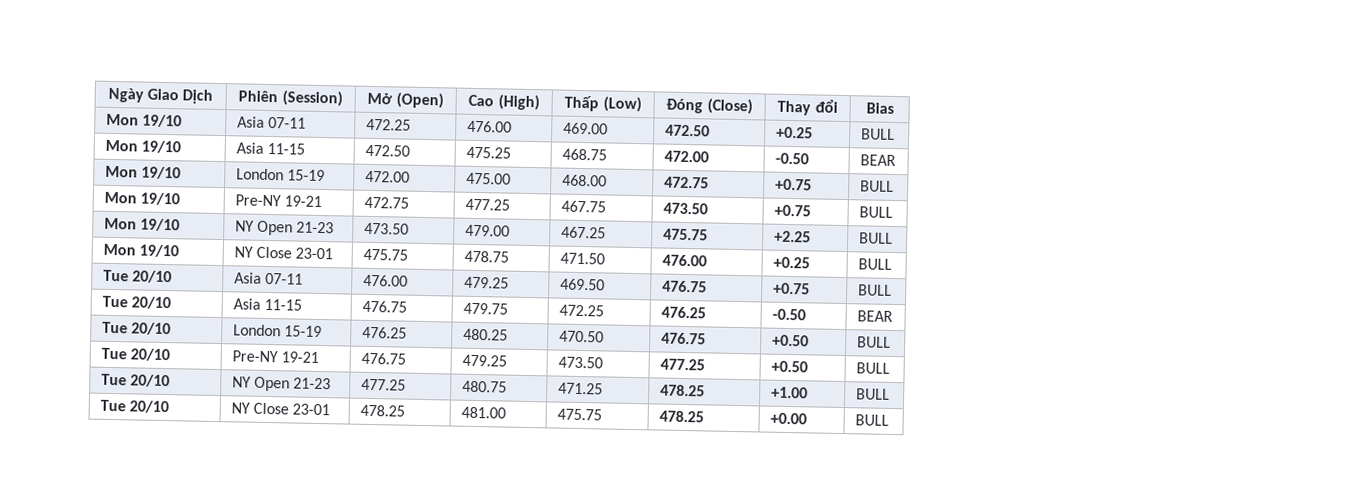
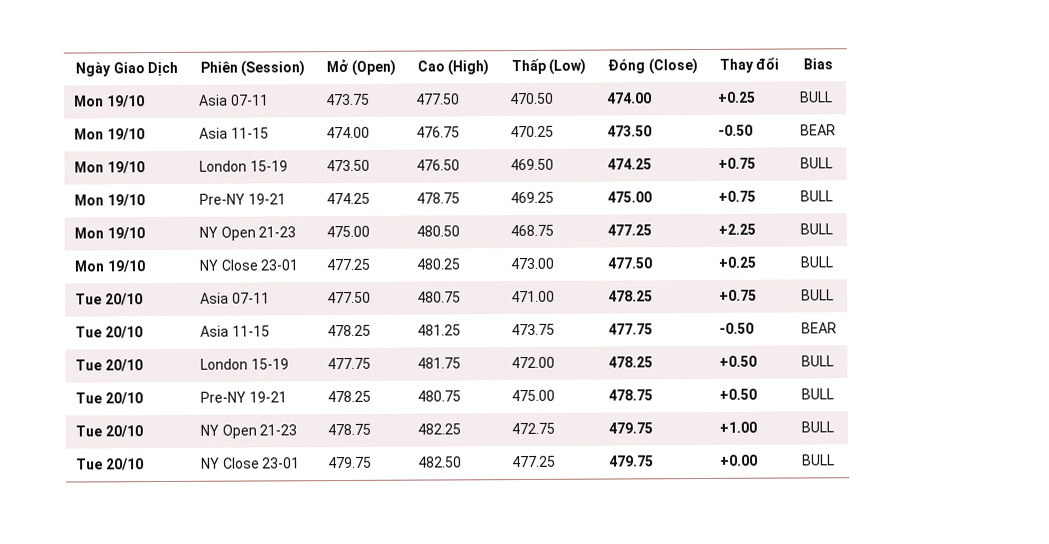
- Mon 19/10 | Asia 07-11 | 472.25 | 476.00 | 469.00 | 472.50 | +0.25 | BULL
+ Mon 19/10 | Asia 07-11 | 473.75 | 477.50 | 470.50 | 474.00 | +0.25 | BULL
- Mon 19/10 | Asia 11-15 | 472.50 | 475.25 | 468.75 | 472.00 | -0.50 | BEAR
+ Mon 19/10 | Asia 11-15 | 474.00 | 476.75 | 470.25 | 473.50 | -0.50 | BEAR
- Mon 19/10 | London 15-19 | 472.00 | 475.00 | 468.00 | 472.75 | +0.75 | BULL
+ Mon 19/10 | London 15-19 | 473.50 | 476.50 | 469.50 | 474.25 | +0.75 | BULL
- Mon 19/10 | Pre-NY 19-21 | 472.75 | 477.25 | 467.75 | 473.50 | +0.75 | BULL
+ Mon 19/10 | Pre-NY 19-21 | 474.25 | 478.75 | 469.25 | 475.00 | +0.75 | BULL
- Mon 19/10 | NY Open 21-23 | 473.50 | 479.00 | 467.25 | 475.75 | +2.25 | BULL
+ Mon 19/10 | NY Open 21-23 | 475.00 | 480.50 | 468.75 | 477.25 | +2.25 | BULL
- Mon 19/10 | NY Close 23-01 | 475.75 | 478.75 | 471.50 | 476.00 | +0.25 | BULL
+ Mon 19/10 | NY Close 23-01 | 477.25 | 480.25 | 473.00 | 477.50 | +0.25 | BULL
- Tue 20/10 | Asia 07-11 | 476.00 | 479.25 | 469.50 | 476.75 | +0.75 | BULL
+ Tue 20/10 | Asia 07-11 | 477.50 | 480.75 | 471.00 | 478.25 | +0.75 | BULL
- Tue 20/10 | Asia 11-15 | 476.75 | 479.75 | 472.25 | 476.25 | -0.50 | BEAR
+ Tue 20/10 | Asia 11-15 | 478.25 | 481.25 | 473.75 | 477.75 | -0.50 | BEAR
- Tue 20/10 | London 15-19 | 476.25 | 480.25 | 470.50 | 476.75 | +0.50 | BULL
+ Tue 20/10 | London 15-19 | 477.75 | 481.75 | 472.00 | 478.25 | +0.50 | BULL
- Tue 20/10 | Pre-NY 19-21 | 476.75 | 479.25 | 473.50 | 477.25 | +0.50 | BULL
+ Tue 20/10 | Pre-NY 19-21 | 478.25 | 480.75 | 475.00 | 478.75 | +0.50 | BULL
- Tue 20/10 | NY Open 21-23 | 477.25 | 480.75 | 471.25 | 478.25 | +1.00 | BULL
+ Tue 20/10 | NY Open 21-23 | 478.75 | 482.25 | 472.75 | 479.75 | +1.00 | BULL
- Tue 20/10 | NY Close 23-01 | 478.25 | 481.00 | 475.75 | 478.25 | +0.00 | BULL
+ Tue 20/10 | NY Close 23-01 | 479.75 | 482.50 | 477.25 | 479.75 | +0.00 | BULL

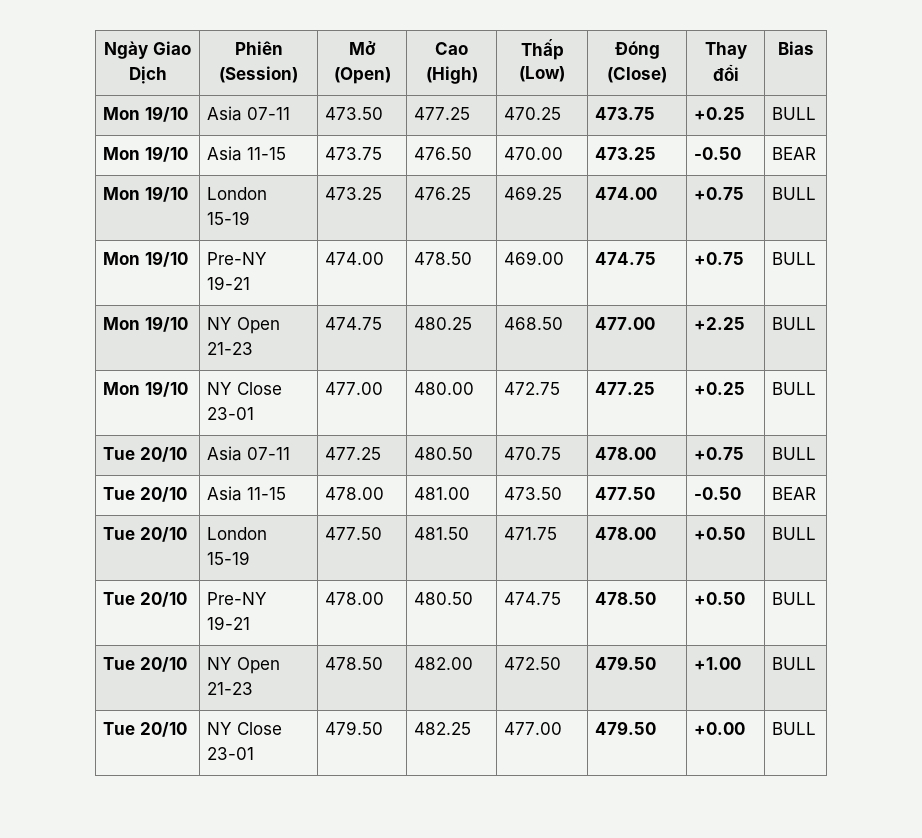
- Mon 19/10 | Asia 07-11 | 473.75 | 477.50 | 470.50 | 474.00 | +0.25 | BULL
+ Mon 19/10 | Asia 07-11 | 473.50 | 477.25 | 470.25 | 473.75 | +0.25 | BULL
- Mon 19/10 | Asia 11-15 | 474.00 | 476.75 | 470.25 | 473.50 | -0.50 | BEAR
+ Mon 19/10 | Asia 11-15 | 473.75 | 476.50 | 470.00 | 473.25 | -0.50 | BEAR
- Mon 19/10 | London 15-19 | 473.50 | 476.50 | 469.50 | 474.25 | +0.75 | BULL
+ Mon 19/10 | London 15-19 | 473.25 | 476.25 | 469.25 | 474.00 | +0.75 | BULL
- Mon 19/10 | Pre-NY 19-21 | 474.25 | 478.75 | 469.25 | 475.00 | +0.75 | BULL
+ Mon 19/10 | Pre-NY 19-21 | 474.00 | 478.50 | 469.00 | 474.75 | +0.75 | BULL
- Mon 19/10 | NY Open 21-23 | 475.00 | 480.50 | 468.75 | 477.25 | +2.25 | BULL
+ Mon 19/10 | NY Open 21-23 | 474.75 | 480.25 | 468.50 | 477.00 | +2.25 | BULL
- Mon 19/10 | NY Close 23-01 | 477.25 | 480.25 | 473.00 | 477.50 | +0.25 | BULL
+ Mon 19/10 | NY Close 23-01 | 477.00 | 480.00 | 472.75 | 477.25 | +0.25 | BULL
- Tue 20/10 | Asia 07-11 | 477.50 | 480.75 | 471.00 | 478.25 | +0.75 | BULL
+ Tue 20/10 | Asia 07-11 | 477.25 | 480.50 | 470.75 | 478.00 | +0.75 | BULL
- Tue 20/10 | Asia 11-15 | 478.25 | 481.25 | 473.75 | 477.75 | -0.50 | BEAR
+ Tue 20/10 | Asia 11-15 | 478.00 | 481.00 | 473.50 | 477.50 | -0.50 | BEAR
- Tue 20/10 | London 15-19 | 477.75 | 481.75 | 472.00 | 478.25 | +0.50 | BULL
+ Tue 20/10 | London 15-19 | 477.50 | 481.50 | 471.75 | 478.00 | +0.50 | BULL
- Tue 20/10 | Pre-NY 19-21 | 478.25 | 480.75 | 475.00 | 478.75 | +0.50 | BULL
+ Tue 20/10 | Pre-NY 19-21 | 478.00 | 480.50 | 474.75 | 478.50 | +0.50 | BULL
- Tue 20/10 | NY Open 21-23 | 478.75 | 482.25 | 472.75 | 479.75 | +1.00 | BULL
+ Tue 20/10 | NY Open 21-23 | 478.50 | 482.00 | 472.50 | 479.50 | +1.00 | BULL
- Tue 20/10 | NY Close 23-01 | 479.75 | 482.50 | 477.25 | 479.75 | +0.00 | BULL
+ Tue 20/10 | NY Close 23-01 | 479.50 | 482.25 | 477.00 | 479.50 | +0.00 | BULL

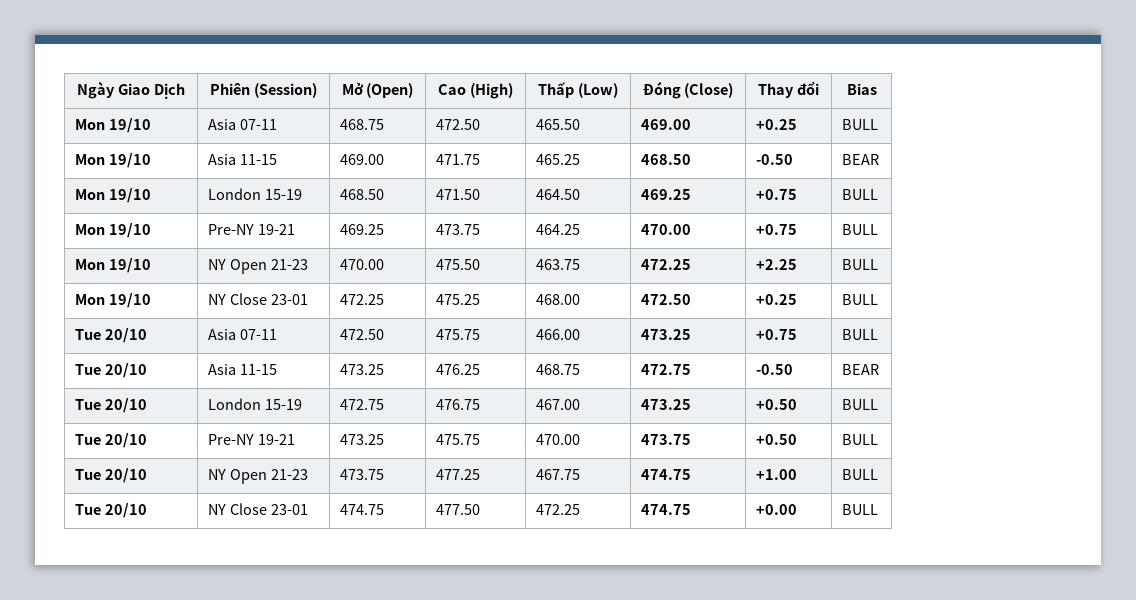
- Mon 19/10 | Asia 07-11 | 473.50 | 477.25 | 470.25 | 473.75 | +0.25 | BULL
+ Mon 19/10 | Asia 07-11 | 468.75 | 472.50 | 465.50 | 469.00 | +0.25 | BULL
- Mon 19/10 | Asia 11-15 | 473.75 | 476.50 | 470.00 | 473.25 | -0.50 | BEAR
+ Mon 19/10 | Asia 11-15 | 469.00 | 471.75 | 465.25 | 468.50 | -0.50 | BEAR
- Mon 19/10 | London 15-19 | 473.25 | 476.25 | 469.25 | 474.00 | +0.75 | BULL
+ Mon 19/10 | London 15-19 | 468.50 | 471.50 | 464.50 | 469.25 | +0.75 | BULL
- Mon 19/10 | Pre-NY 19-21 | 474.00 | 478.50 | 469.00 | 474.75 | +0.75 | BULL
+ Mon 19/10 | Pre-NY 19-21 | 469.25 | 473.75 | 464.25 | 470.00 | +0.75 | BULL
- Mon 19/10 | NY Open 21-23 | 474.75 | 480.25 | 468.50 | 477.00 | +2.25 | BULL
+ Mon 19/10 | NY Open 21-23 | 470.00 | 475.50 | 463.75 | 472.25 | +2.25 | BULL
- Mon 19/10 | NY Close 23-01 | 477.00 | 480.00 | 472.75 | 477.25 | +0.25 | BULL
+ Mon 19/10 | NY Close 23-01 | 472.25 | 475.25 | 468.00 | 472.50 | +0.25 | BULL
- Tue 20/10 | Asia 07-11 | 477.25 | 480.50 | 470.75 | 478.00 | +0.75 | BULL
+ Tue 20/10 | Asia 07-11 | 472.50 | 475.75 | 466.00 | 473.25 | +0.75 | BULL
- Tue 20/10 | Asia 11-15 | 478.00 | 481.00 | 473.50 | 477.50 | -0.50 | BEAR
+ Tue 20/10 | Asia 11-15 | 473.25 | 476.25 | 468.75 | 472.75 | -0.50 | BEAR
- Tue 20/10 | London 15-19 | 477.50 | 481.50 | 471.75 | 478.00 | +0.50 | BULL
+ Tue 20/10 | London 15-19 | 472.75 | 476.75 | 467.00 | 473.25 | +0.50 | BULL
- Tue 20/10 | Pre-NY 19-21 | 478.00 | 480.50 | 474.75 | 478.50 | +0.50 | BULL
+ Tue 20/10 | Pre-NY 19-21 | 473.25 | 475.75 | 470.00 | 473.75 | +0.50 | BULL
- Tue 20/10 | NY Open 21-23 | 478.50 | 482.00 | 472.50 | 479.50 | +1.00 | BULL
+ Tue 20/10 | NY Open 21-23 | 473.75 | 477.25 | 467.75 | 474.75 | +1.00 | BULL
- Tue 20/10 | NY Close 23-01 | 479.50 | 482.25 | 477.00 | 479.50 | +0.00 | BULL
+ Tue 20/10 | NY Close 23-01 | 474.75 | 477.50 | 472.25 | 474.75 | +0.00 | BULL

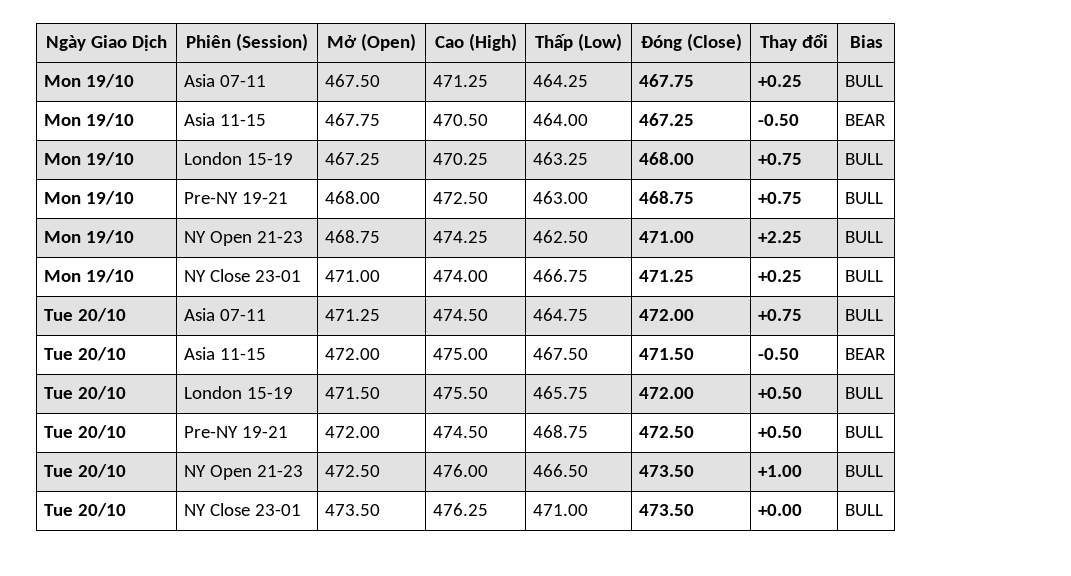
- Mon 19/10 | Asia 07-11 | 468.75 | 472.50 | 465.50 | 469.00 | +0.25 | BULL
+ Mon 19/10 | Asia 07-11 | 467.50 | 471.25 | 464.25 | 467.75 | +0.25 | BULL
- Mon 19/10 | Asia 11-15 | 469.00 | 471.75 | 465.25 | 468.50 | -0.50 | BEAR
+ Mon 19/10 | Asia 11-15 | 467.75 | 470.50 | 464.00 | 467.25 | -0.50 | BEAR
- Mon 19/10 | London 15-19 | 468.50 | 471.50 | 464.50 | 469.25 | +0.75 | BULL
+ Mon 19/10 | London 15-19 | 467.25 | 470.25 | 463.25 | 468.00 | +0.75 | BULL
- Mon 19/10 | Pre-NY 19-21 | 469.25 | 473.75 | 464.25 | 470.00 | +0.75 | BULL
+ Mon 19/10 | Pre-NY 19-21 | 468.00 | 472.50 | 463.00 | 468.75 | +0.75 | BULL
- Mon 19/10 | NY Open 21-23 | 470.00 | 475.50 | 463.75 | 472.25 | +2.25 | BULL
+ Mon 19/10 | NY Open 21-23 | 468.75 | 474.25 | 462.50 | 471.00 | +2.25 | BULL
- Mon 19/10 | NY Close 23-01 | 472.25 | 475.25 | 468.00 | 472.50 | +0.25 | BULL
+ Mon 19/10 | NY Close 23-01 | 471.00 | 474.00 | 466.75 | 471.25 | +0.25 | BULL
- Tue 20/10 | Asia 07-11 | 472.50 | 475.75 | 466.00 | 473.25 | +0.75 | BULL
+ Tue 20/10 | Asia 07-11 | 471.25 | 474.50 | 464.75 | 472.00 | +0.75 | BULL
- Tue 20/10 | Asia 11-15 | 473.25 | 476.25 | 468.75 | 472.75 | -0.50 | BEAR
+ Tue 20/10 | Asia 11-15 | 472.00 | 475.00 | 467.50 | 471.50 | -0.50 | BEAR
- Tue 20/10 | London 15-19 | 472.75 | 476.75 | 467.00 | 473.25 | +0.50 | BULL
+ Tue 20/10 | London 15-19 | 471.50 | 475.50 | 465.75 | 472.00 | +0.50 | BULL
- Tue 20/10 | Pre-NY 19-21 | 473.25 | 475.75 | 470.00 | 473.75 | +0.50 | BULL
+ Tue 20/10 | Pre-NY 19-21 | 472.00 | 474.50 | 468.75 | 472.50 | +0.50 | BULL
- Tue 20/10 | NY Open 21-23 | 473.75 | 477.25 | 467.75 | 474.75 | +1.00 | BULL
+ Tue 20/10 | NY Open 21-23 | 472.50 | 476.00 | 466.50 | 473.50 | +1.00 | BULL
- Tue 20/10 | NY Close 23-01 | 474.75 | 477.50 | 472.25 | 474.75 | +0.00 | BULL
+ Tue 20/10 | NY Close 23-01 | 473.50 | 476.25 | 471.00 | 473.50 | +0.00 | BULL

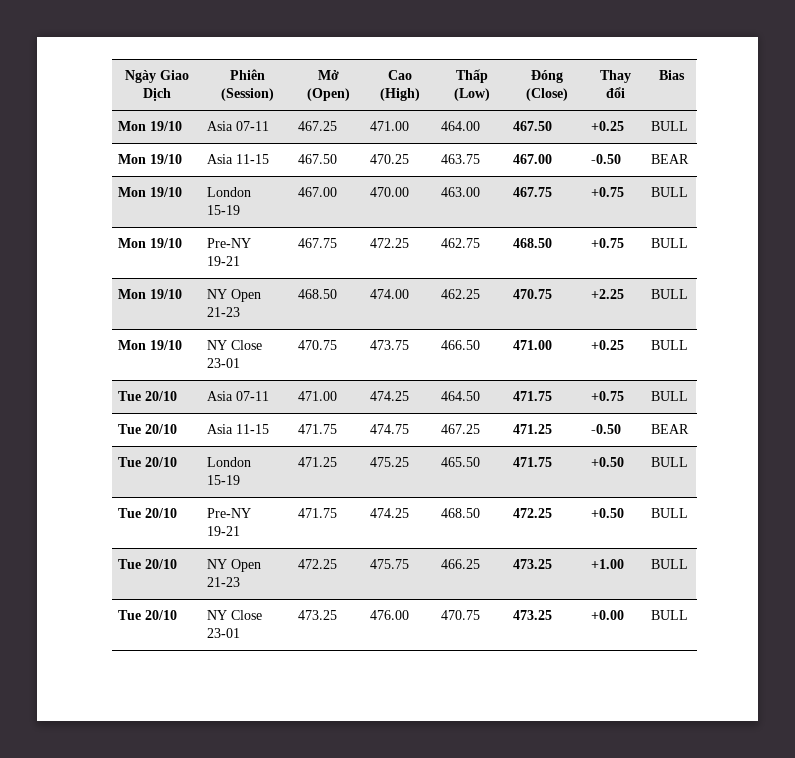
- Mon 19/10 | Asia 07-11 | 467.50 | 471.25 | 464.25 | 467.75 | +0.25 | BULL
+ Mon 19/10 | Asia 07-11 | 467.25 | 471.00 | 464.00 | 467.50 | +0.25 | BULL
- Mon 19/10 | Asia 11-15 | 467.75 | 470.50 | 464.00 | 467.25 | -0.50 | BEAR
+ Mon 19/10 | Asia 11-15 | 467.50 | 470.25 | 463.75 | 467.00 | -0.50 | BEAR
- Mon 19/10 | London 15-19 | 467.25 | 470.25 | 463.25 | 468.00 | +0.75 | BULL
+ Mon 19/10 | London 15-19 | 467.00 | 470.00 | 463.00 | 467.75 | +0.75 | BULL
- Mon 19/10 | Pre-NY 19-21 | 468.00 | 472.50 | 463.00 | 468.75 | +0.75 | BULL
+ Mon 19/10 | Pre-NY 19-21 | 467.75 | 472.25 | 462.75 | 468.50 | +0.75 | BULL
- Mon 19/10 | NY Open 21-23 | 468.75 | 474.25 | 462.50 | 471.00 | +2.25 | BULL
+ Mon 19/10 | NY Open 21-23 | 468.50 | 474.00 | 462.25 | 470.75 | +2.25 | BULL
- Mon 19/10 | NY Close 23-01 | 471.00 | 474.00 | 466.75 | 471.25 | +0.25 | BULL
+ Mon 19/10 | NY Close 23-01 | 470.75 | 473.75 | 466.50 | 471.00 | +0.25 | BULL
- Tue 20/10 | Asia 07-11 | 471.25 | 474.50 | 464.75 | 472.00 | +0.75 | BULL
+ Tue 20/10 | Asia 07-11 | 471.00 | 474.25 | 464.50 | 471.75 | +0.75 | BULL
- Tue 20/10 | Asia 11-15 | 472.00 | 475.00 | 467.50 | 471.50 | -0.50 | BEAR
+ Tue 20/10 | Asia 11-15 | 471.75 | 474.75 | 467.25 | 471.25 | -0.50 | BEAR
- Tue 20/10 | London 15-19 | 471.50 | 475.50 | 465.75 | 472.00 | +0.50 | BULL
+ Tue 20/10 | London 15-19 | 471.25 | 475.25 | 465.50 | 471.75 | +0.50 | BULL
- Tue 20/10 | Pre-NY 19-21 | 472.00 | 474.50 | 468.75 | 472.50 | +0.50 | BULL
+ Tue 20/10 | Pre-NY 19-21 | 471.75 | 474.25 | 468.50 | 472.25 | +0.50 | BULL
- Tue 20/10 | NY Open 21-23 | 472.50 | 476.00 | 466.50 | 473.50 | +1.00 | BULL
+ Tue 20/10 | NY Open 21-23 | 472.25 | 475.75 | 466.25 | 473.25 | +1.00 | BULL
- Tue 20/10 | NY Close 23-01 | 473.50 | 476.25 | 471.00 | 473.50 | +0.00 | BULL
+ Tue 20/10 | NY Close 23-01 | 473.25 | 476.00 | 470.75 | 473.25 | +0.00 | BULL

